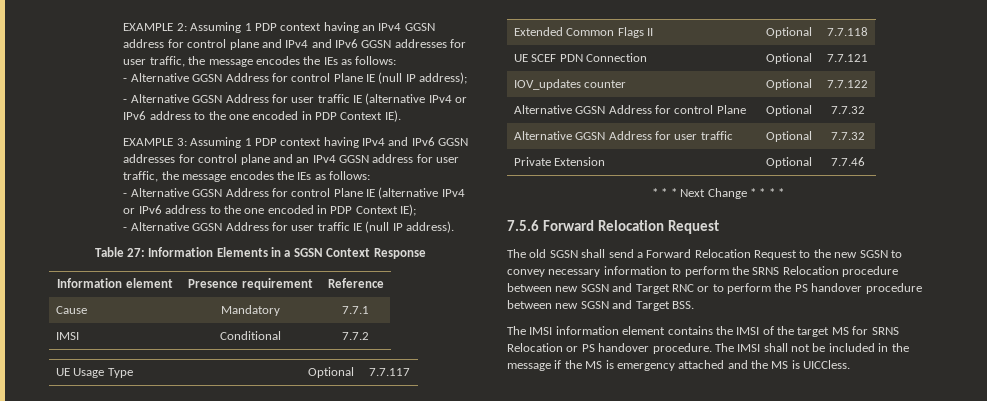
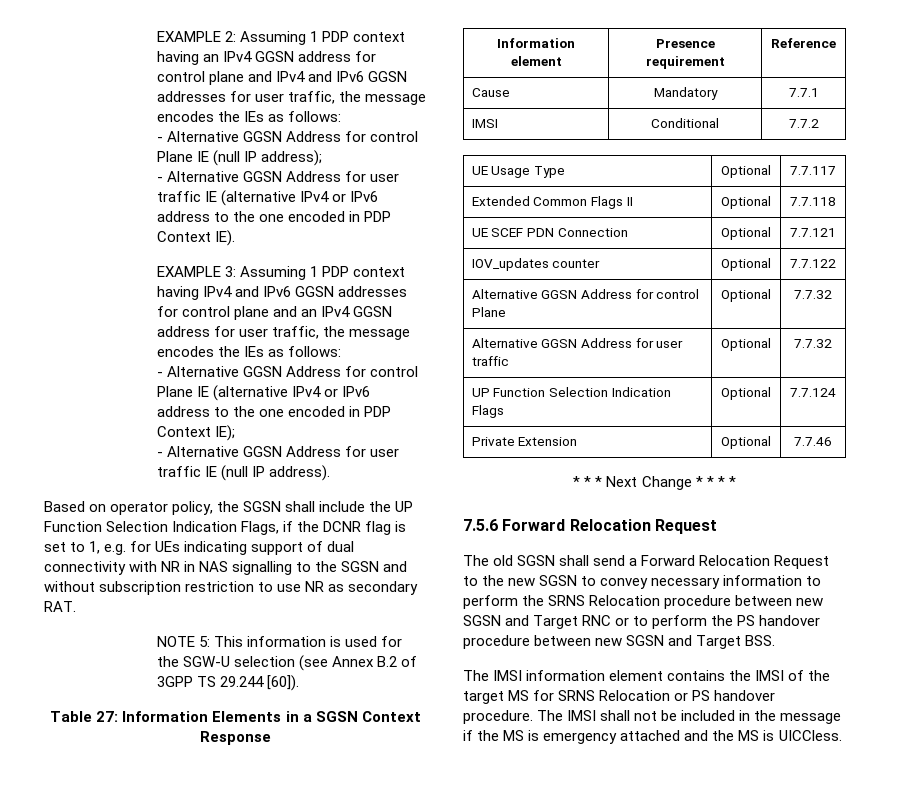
+ Based on operator policy, the SGSN shall include the UP Function Selection Indication Flags, if the DCNR flag is set to 1, e.g. for UEs indicating support of dual connectivity with NR in NAS signalling to the SGSN and without subscription restriction to use NR as secondary RAT.
+ NOTE 5: This information is used for the SGW-U selection (see Annex B.2 of 3GPP TS 29.244 [60]).
+ UP Function Selection Indication Flags | Optional | 7.7.124

